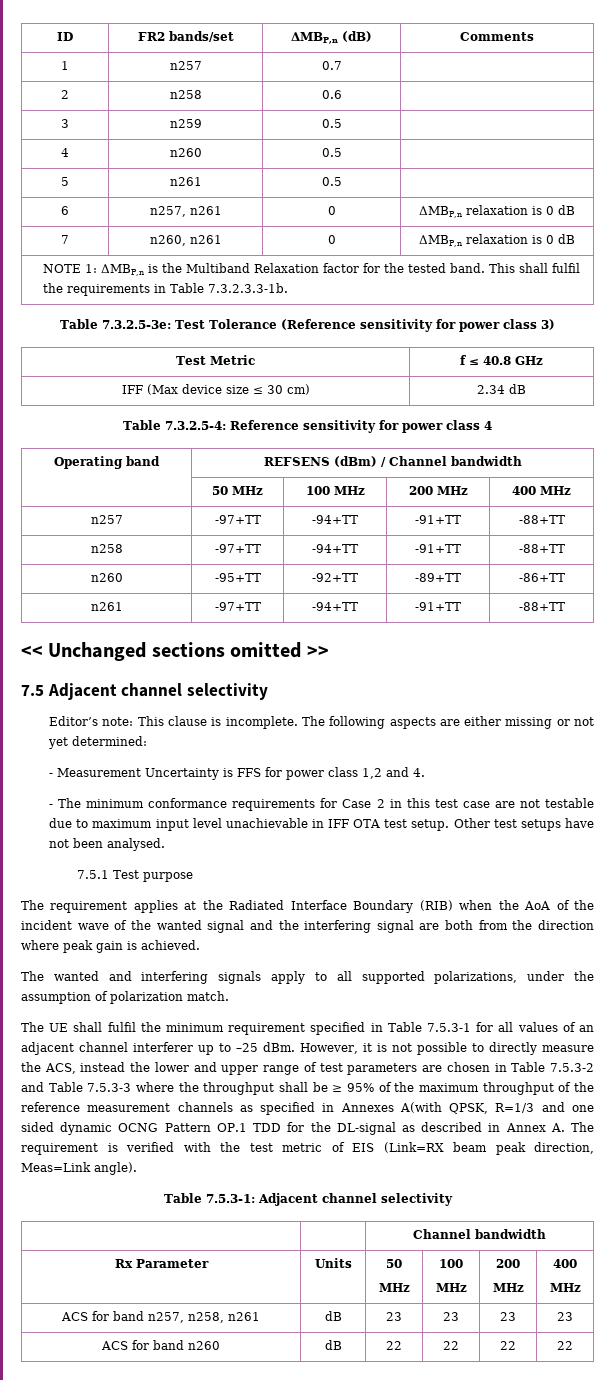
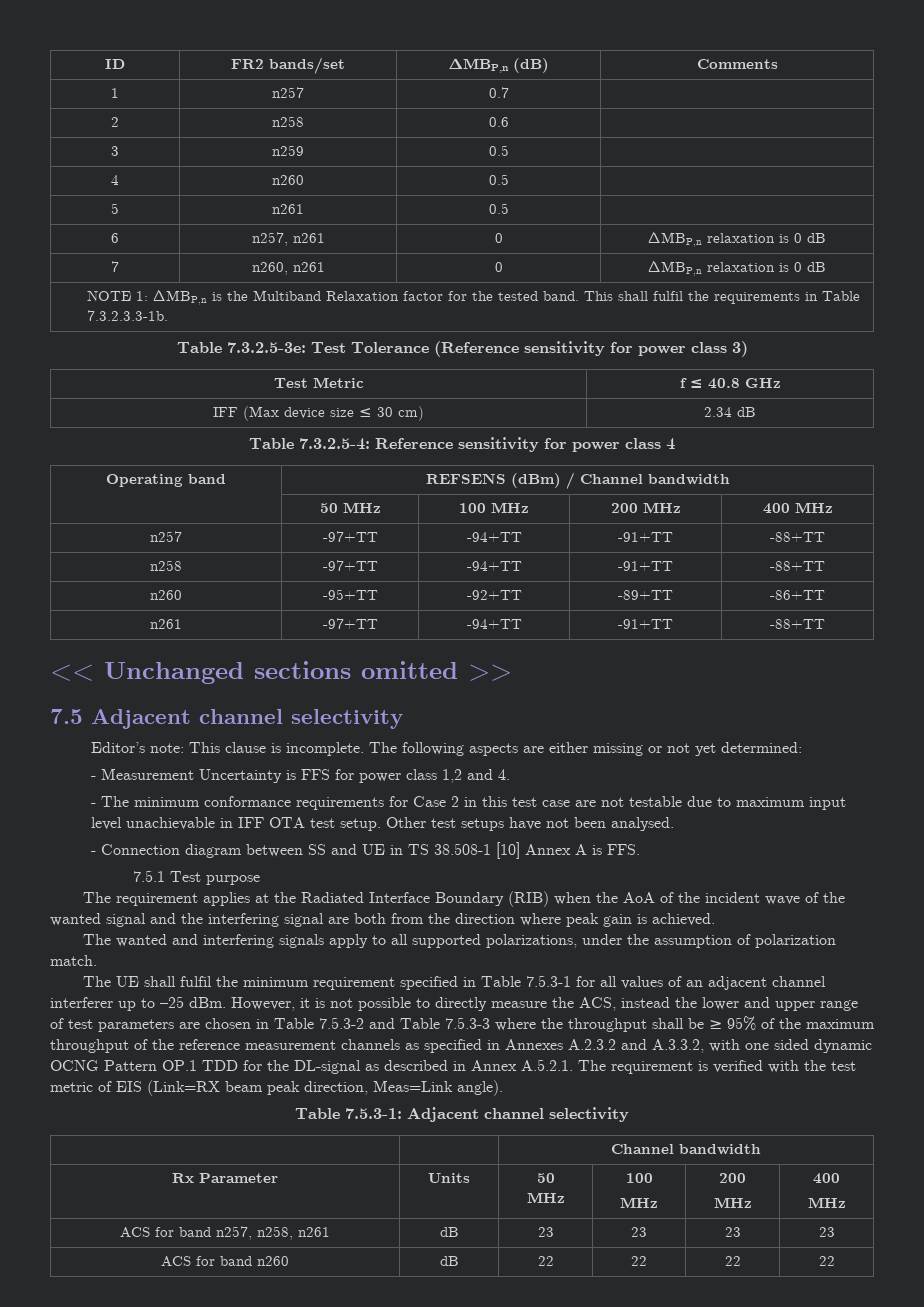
+ - Connection diagram between SS and UE in TS 38.508-1 [10] Annex A is FFS.
- However, it is not possible to directly measure the ACS, instead the lower and upper range of test parameters are chosen in Table 7.5.3-2 and Table 7.5.3-3 where the throughput shall be ≥ 95% of the maximum throughput of the reference measurement channels as specified in Annexes A(with QPSK, R=1/3 and one sided dynamic OCNG Pattern OP.1 TDD for the DL-signal as described in Annex A. The requirement is verified with the test metric of EIS (Link=RX beam peak direction, Meas=Link angle).
+ However, it is not possible to directly measure the ACS, instead the lower and upper range of test parameters are chosen in Table 7.5.3-2 and Table 7.5.3-3 where the throughput shall be ≥ 95% of the maximum throughput of the reference measurement channels as specified in Annexes A.2.3.2 and A.3.3.2, with one sided dynamic OCNG Pattern OP.1 TDD for the DL-signal as described in Annex A.5.2.1. The requirement is verified with the test metric of EIS (Link=RX beam peak direction, Meas=Link angle).

